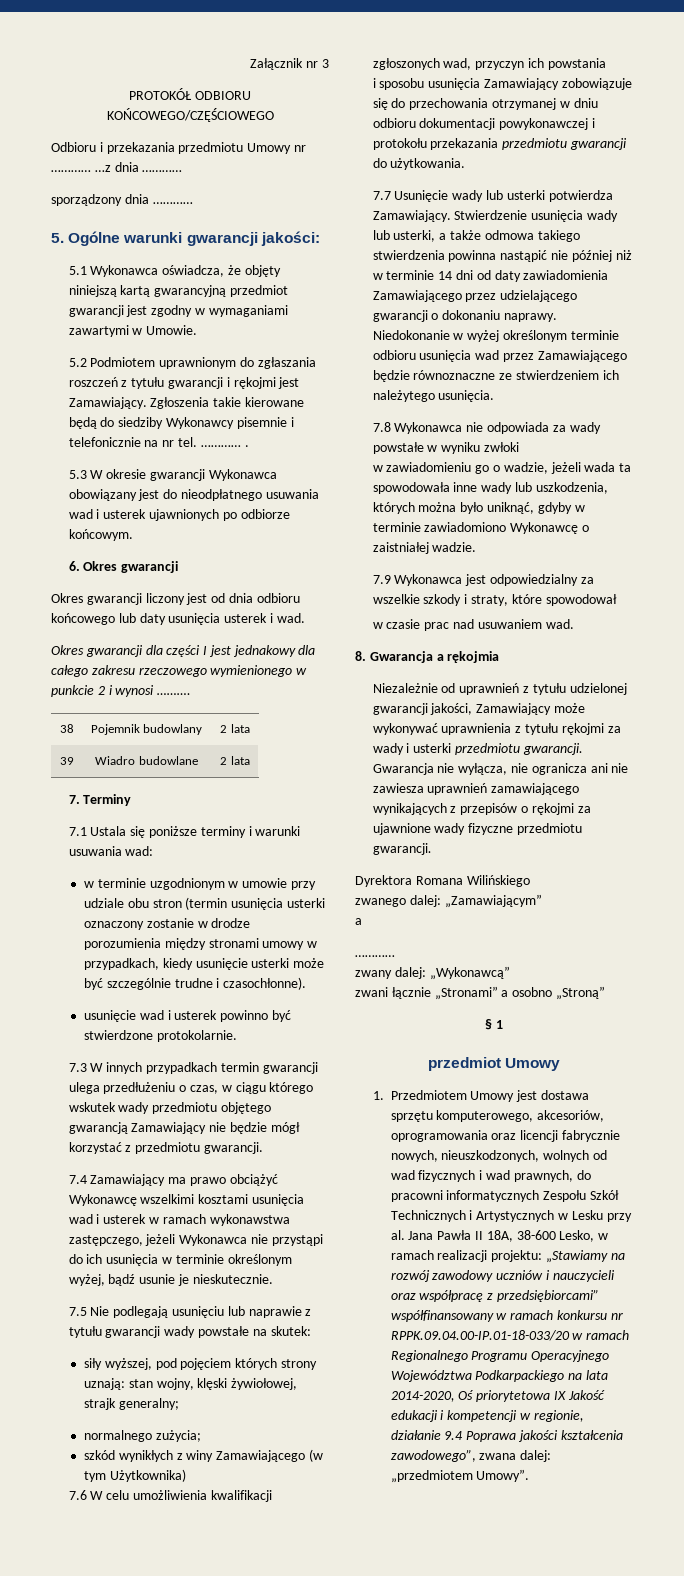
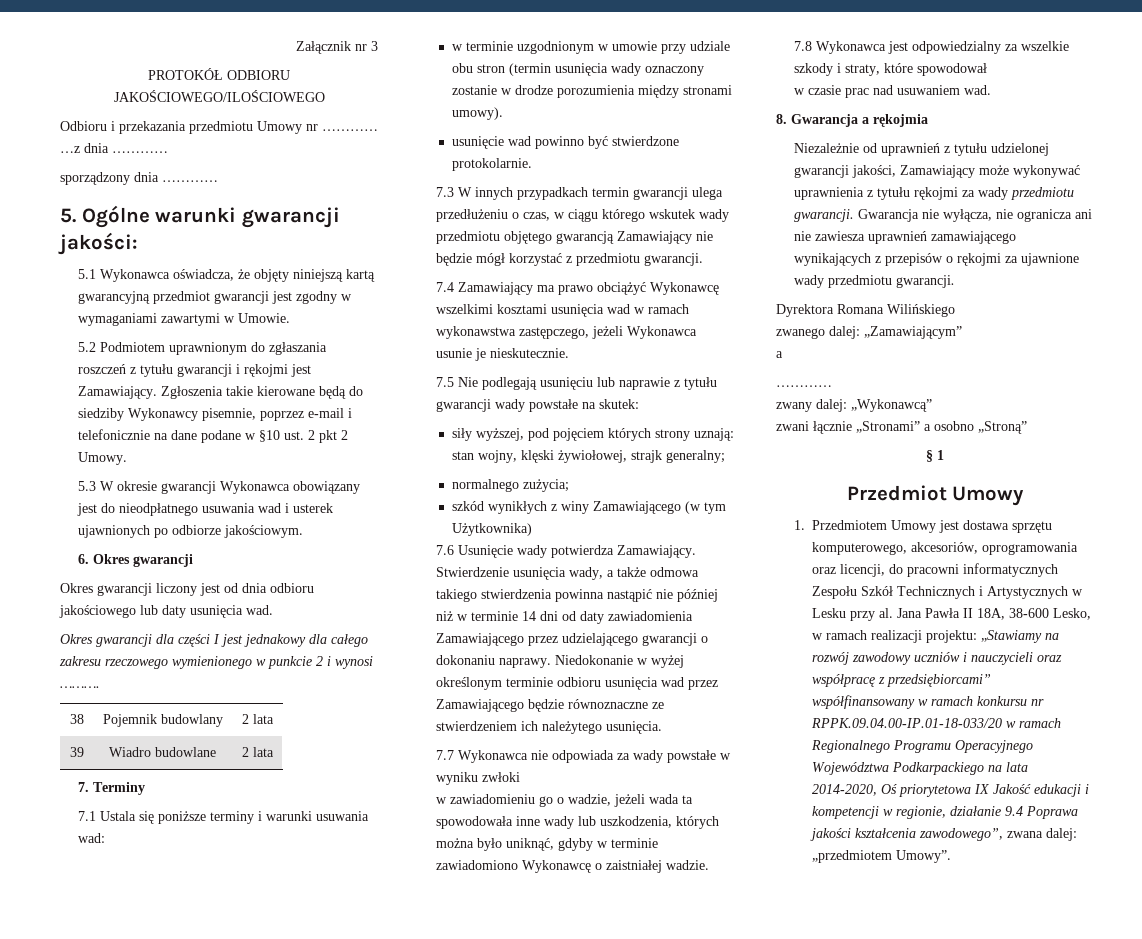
- PROTOKÓŁ ODBIORU KOŃCOWEGO/CZĘŚCIOWEGO
+ PROTOKÓŁ ODBIORU JAKOŚCIOWEGO/ILOŚCIOWEGO
- Zgłoszenia takie kierowane będą do siedziby Wykonawcy pisemnie i telefonicznie na nr tel. ………… .
+ Zgłoszenia takie kierowane będą do siedziby Wykonawcy pisemnie, poprzez e-mail i telefonicznie na dane podane w §10 ust. 2 pkt 2 Umowy.
- 5.3 W okresie gwarancji Wykonawca obowiązany jest do nieodpłatnego usuwania wad i usterek ujawnionych po odbiorze końcowym.
+ 5.3 W okresie gwarancji Wykonawca obowiązany jest do nieodpłatnego usuwania wad i usterek ujawnionych po odbiorze jakościowym.
- Okres gwarancji liczony jest od dnia odbioru końcowego lub daty usunięcia usterek i wad.
+ Okres gwarancji liczony jest od dnia odbioru jakościowego lub daty usunięcia wad.
- w terminie uzgodnionym w umowie przy udziale obu stron (termin usunięcia usterki oznaczony zostanie w drodze porozumienia między stronami umowy w przypadkach, kiedy usunięcie usterki może być szczególnie trudne i czasochłonne).
+ w terminie uzgodnionym w umowie przy udziale obu stron (termin usunięcia wady oznaczony zostanie w drodze porozumienia między stronami umowy).
- usunięcie wad i usterek powinno być stwierdzone protokolarnie.
+ usunięcie wad powinno być stwierdzone protokolarnie.
- 7.4 Zamawiający ma prawo obciążyć Wykonawcę wszelkimi kosztami usunięcia wad i usterek w ramach wykonawstwa zastępczego, jeżeli Wykonawca nie przystąpi do ich usunięcia w terminie określonym wyżej, bądź usunie je nieskutecznie.
+ 7.4 Zamawiający ma prawo obciążyć Wykonawcę wszelkimi kosztami usunięcia wad w ramach wykonawstwa zastępczego, jeżeli Wykonawca usunie je nieskutecznie.
- 7.6 W celu umożliwienia kwalifikacji zgłoszonych wad, przyczyn ich powstania
- i sposobu usunięcia Zamawiający zobowiązuje się do przechowania otrzymanej w dniu odbioru dokumentacji powykonawczej i protokołu przekazania przedmiotu gwarancji do użytkowania.
- 7.7 Usunięcie wady lub usterki potwierdza Zamawiający.
+ 7.6 Usunięcie wady potwierdza Zamawiający.
- Stwierdzenie usunięcia wady lub usterki, a także odmowa takiego stwierdzenia powinna nastąpić nie później niż w terminie 14 dni od daty zawiadomienia Zamawiającego przez udzielającego gwarancji o dokonaniu naprawy.
+ Stwierdzenie usunięcia wady, a także odmowa takiego stwierdzenia powinna nastąpić nie później niż w terminie 14 dni od daty zawiadomienia Zamawiającego przez udzielającego gwarancji o dokonaniu naprawy.
- 7.8 Wykonawca nie odpowiada za wady powstałe w wyniku zwłoki
+ 7.7 Wykonawca nie odpowiada za wady powstałe w wyniku zwłoki
- 7.9 Wykonawca jest odpowiedzialny za wszelkie szkody i straty, które spowodował
+ 7.8 Wykonawca jest odpowiedzialny za wszelkie szkody i straty, które spowodował
- Niezależnie od uprawnień z tytułu udzielonej gwarancji jakości, Zamawiający może wykonywać uprawnienia z tytułu rękojmi za wady i usterki przedmiotu gwarancji.
+ Niezależnie od uprawnień z tytułu udzielonej gwarancji jakości, Zamawiający może wykonywać uprawnienia z tytułu rękojmi za wady przedmiotu gwarancji.
- Gwarancja nie wyłącza, nie ogranicza ani nie zawiesza uprawnień zamawiającego wynikających z przepisów o rękojmi za ujawnione wady fizyczne przedmiotu gwarancji.
+ Gwarancja nie wyłącza, nie ogranicza ani nie zawiesza uprawnień zamawiającego wynikających z przepisów o rękojmi za ujawnione wady przedmiotu gwarancji.
- przedmiot Umowy
+ Przedmiot Umowy
- 1. Przedmiotem Umowy jest dostawa sprzętu komputerowego, akcesoriów, oprogramowania oraz licencji fabrycznie nowych, nieuszkodzonych, wolnych od wad fizycznych i wad prawnych, do pracowni informatycznych Zespołu Szkół Technicznych i Artystycznych w Lesku przy al. Jana Pawła II 18A, 38-600 Lesko, w ramach realizacji projektu:
+ 1. Przedmiotem Umowy jest dostawa sprzętu komputerowego, akcesoriów, oprogramowania oraz licencji, do pracowni informatycznych Zespołu Szkół Technicznych i Artystycznych w Lesku przy al. Jana Pawła II 18A, 38-600 Lesko, w ramach realizacji projektu:

